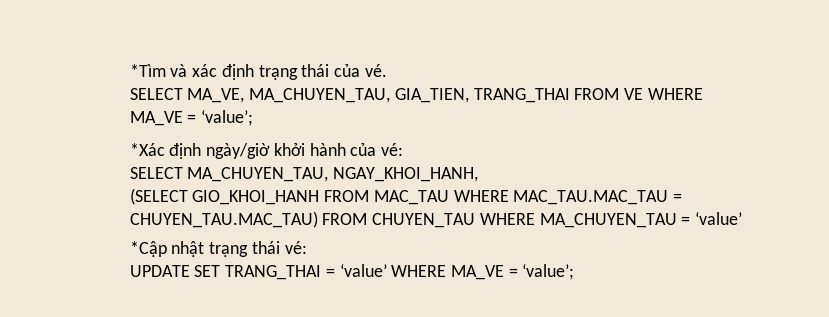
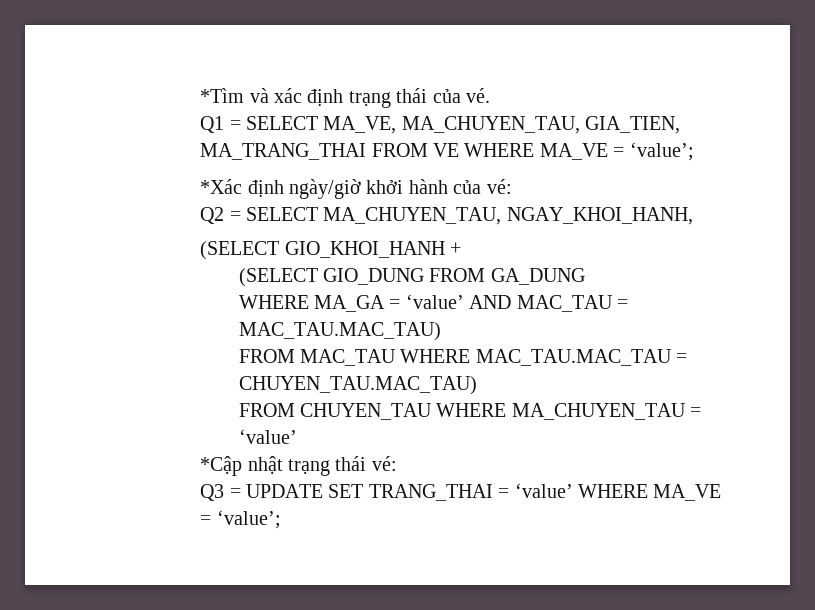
- SELECT MA_VE, MA_CHUYEN_TAU, GIA_TIEN, TRANG_THAI FROM VE WHERE MA_VE = ‘value’;
+ Q1 = SELECT MA_VE, MA_CHUYEN_TAU, GIA_TIEN, MA_TRANG_THAI FROM VE WHERE MA_VE = ‘value’;
- SELECT MA_CHUYEN_TAU, NGAY_KHOI_HANH,
+ Q2 = SELECT MA_CHUYEN_TAU, NGAY_KHOI_HANH,
- (SELECT GIO_KHOI_HANH FROM MAC_TAU WHERE MAC_TAU.MAC_TAU = CHUYEN_TAU.MAC_TAU) FROM CHUYEN_TAU WHERE MA_CHUYEN_TAU = ‘value’
+ (SELECT GIO_KHOI_HANH +
+ (SELECT GIO_DUNG FROM GA_DUNG
+ WHERE MA_GA = ‘value’ AND MAC_TAU = MAC_TAU.MAC_TAU)
+ FROM MAC_TAU WHERE MAC_TAU.MAC_TAU = CHUYEN_TAU.MAC_TAU)
+ FROM CHUYEN_TAU WHERE MA_CHUYEN_TAU = ‘value’
- UPDATE SET TRANG_THAI = ‘value’ WHERE MA_VE = ‘value’;
+ Q3 = UPDATE SET TRANG_THAI = ‘value’ WHERE MA_VE = ‘value’;

